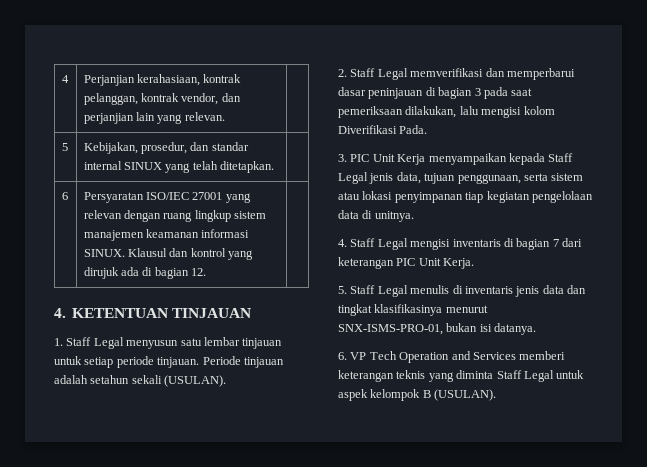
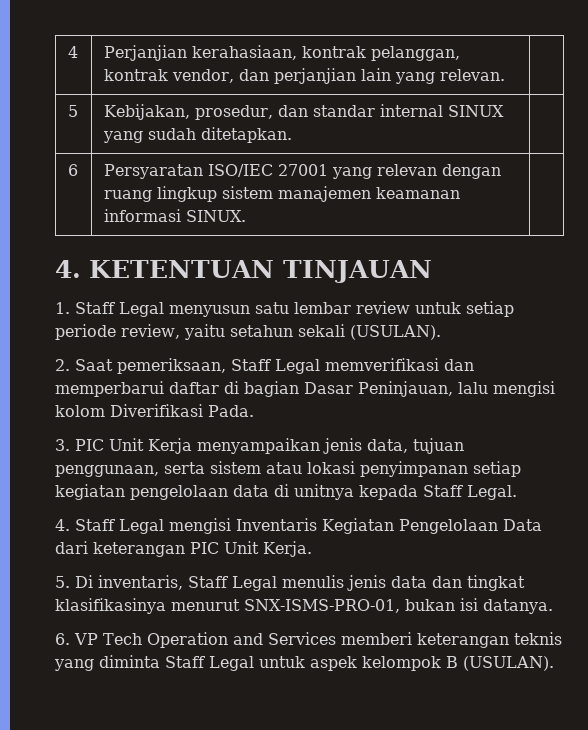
- 5 | Kebijakan, prosedur, dan standar internal SINUX yang telah ditetapkan. |
+ 5 | Kebijakan, prosedur, dan standar internal SINUX yang sudah ditetapkan. |
- 6 | Persyaratan ISO/IEC 27001 yang relevan dengan ruang lingkup sistem manajemen keamanan informasi SINUX. Klausul dan kontrol yang dirujuk ada di bagian 12. |
+ 6 | Persyaratan ISO/IEC 27001 yang relevan dengan ruang lingkup sistem manajemen keamanan informasi SINUX. |
- 1. Staff Legal menyusun satu lembar tinjauan untuk setiap periode tinjauan. Periode tinjauan adalah setahun sekali (USULAN).
+ 1. Staff Legal menyusun satu lembar review untuk setiap periode review, yaitu setahun sekali (USULAN).
- 2. Staff Legal memverifikasi dan memperbarui dasar peninjauan di bagian 3 pada saat pemeriksaan dilakukan, lalu mengisi kolom Diverifikasi Pada.
+ 2. Saat pemeriksaan, Staff Legal memverifikasi dan memperbarui daftar di bagian Dasar Peninjauan, lalu mengisi kolom Diverifikasi Pada.
- 3. PIC Unit Kerja menyampaikan kepada Staff Legal jenis data, tujuan penggunaan, serta sistem atau lokasi penyimpanan tiap kegiatan pengelolaan data di unitnya.
+ 3. PIC Unit Kerja menyampaikan jenis data, tujuan penggunaan, serta sistem atau lokasi penyimpanan setiap kegiatan pengelolaan data di unitnya kepada Staff Legal.
- 4. Staff Legal mengisi inventaris di bagian 7 dari keterangan PIC Unit Kerja.
+ 4. Staff Legal mengisi Inventaris Kegiatan Pengelolaan Data dari keterangan PIC Unit Kerja.
- 5. Staff Legal menulis di inventaris jenis data dan tingkat klasifikasinya menurut SNX-ISMS-PRO-01, bukan isi datanya.
+ 5. Di inventaris, Staff Legal menulis jenis data dan tingkat klasifikasinya menurut SNX-ISMS-PRO-01, bukan isi datanya.

